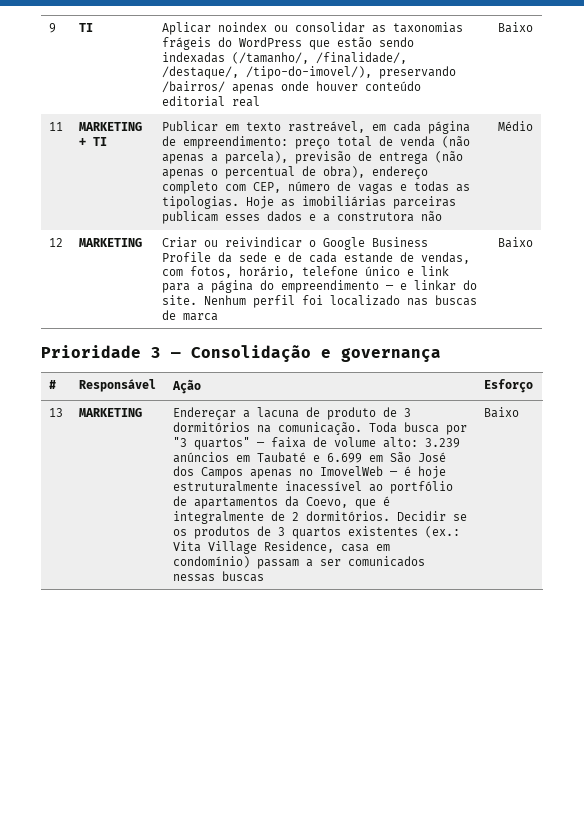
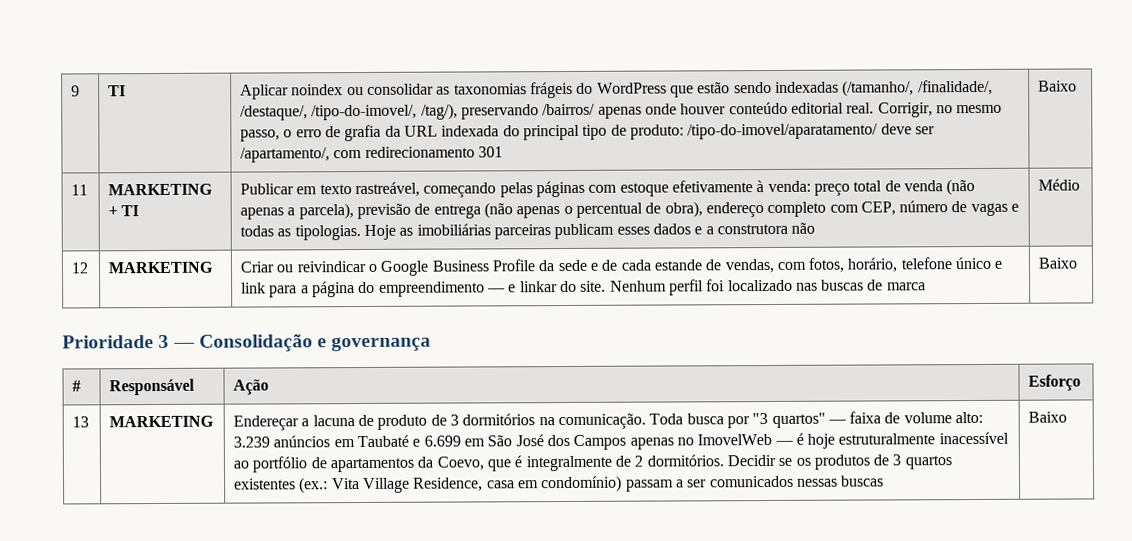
- Aplicar noindex ou consolidar as taxonomias frágeis do WordPress que estão sendo indexadas (/tamanho/, /finalidade/, /destaque/, /tipo-do-imovel/), preservando /bairros/ apenas onde houver conteúdo editorial real
+ Aplicar noindex ou consolidar as taxonomias frágeis do WordPress que estão sendo indexadas (/tamanho/, /finalidade/, /destaque/, /tipo-do-imovel/, /tag/), preservando /bairros/ apenas onde houver conteúdo editorial real. Corrigir, no mesmo passo, o erro de grafia da URL indexada do principal tipo de produto: /tipo-do-imovel/aparatamento/ deve ser /apartamento/, com redirecionamento 301
- Publicar em texto rastreável, em cada página de empreendimento: preço total de venda (não apenas a parcela), previsão de entrega (não apenas o percentual de obra), endereço completo com CEP, número de vagas e todas as tipologias.
+ Publicar em texto rastreável, começando pelas páginas com estoque efetivamente à venda: preço total de venda (não apenas a parcela), previsão de entrega (não apenas o percentual de obra), endereço completo com CEP, número de vagas e todas as tipologias.

